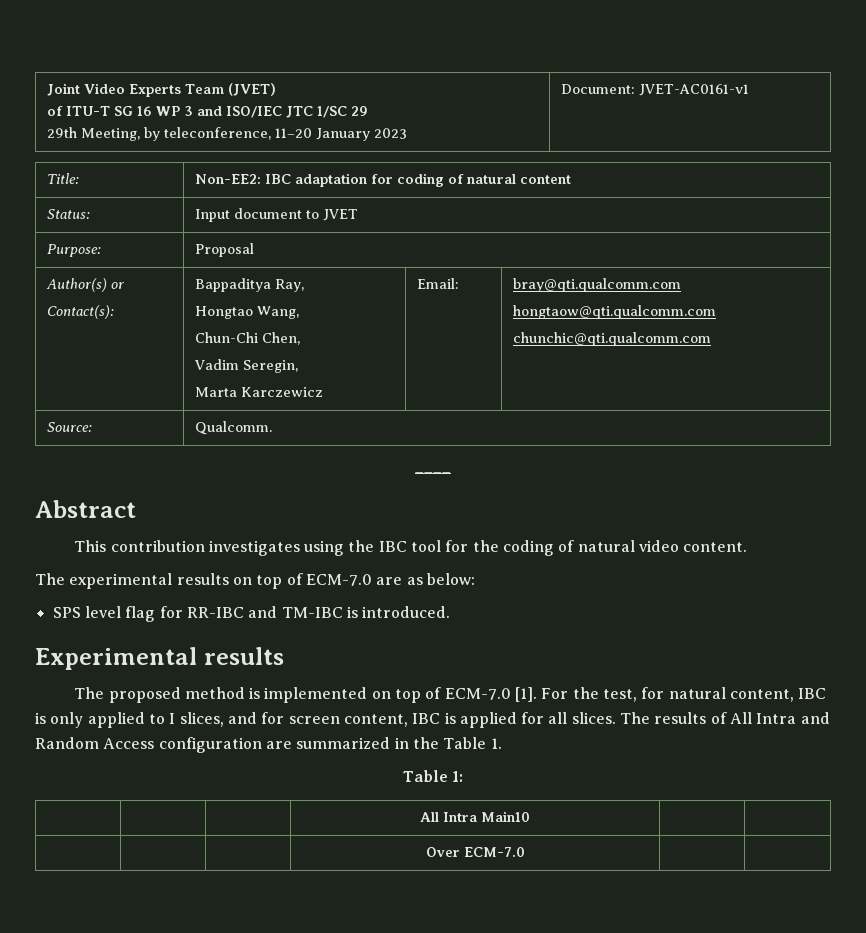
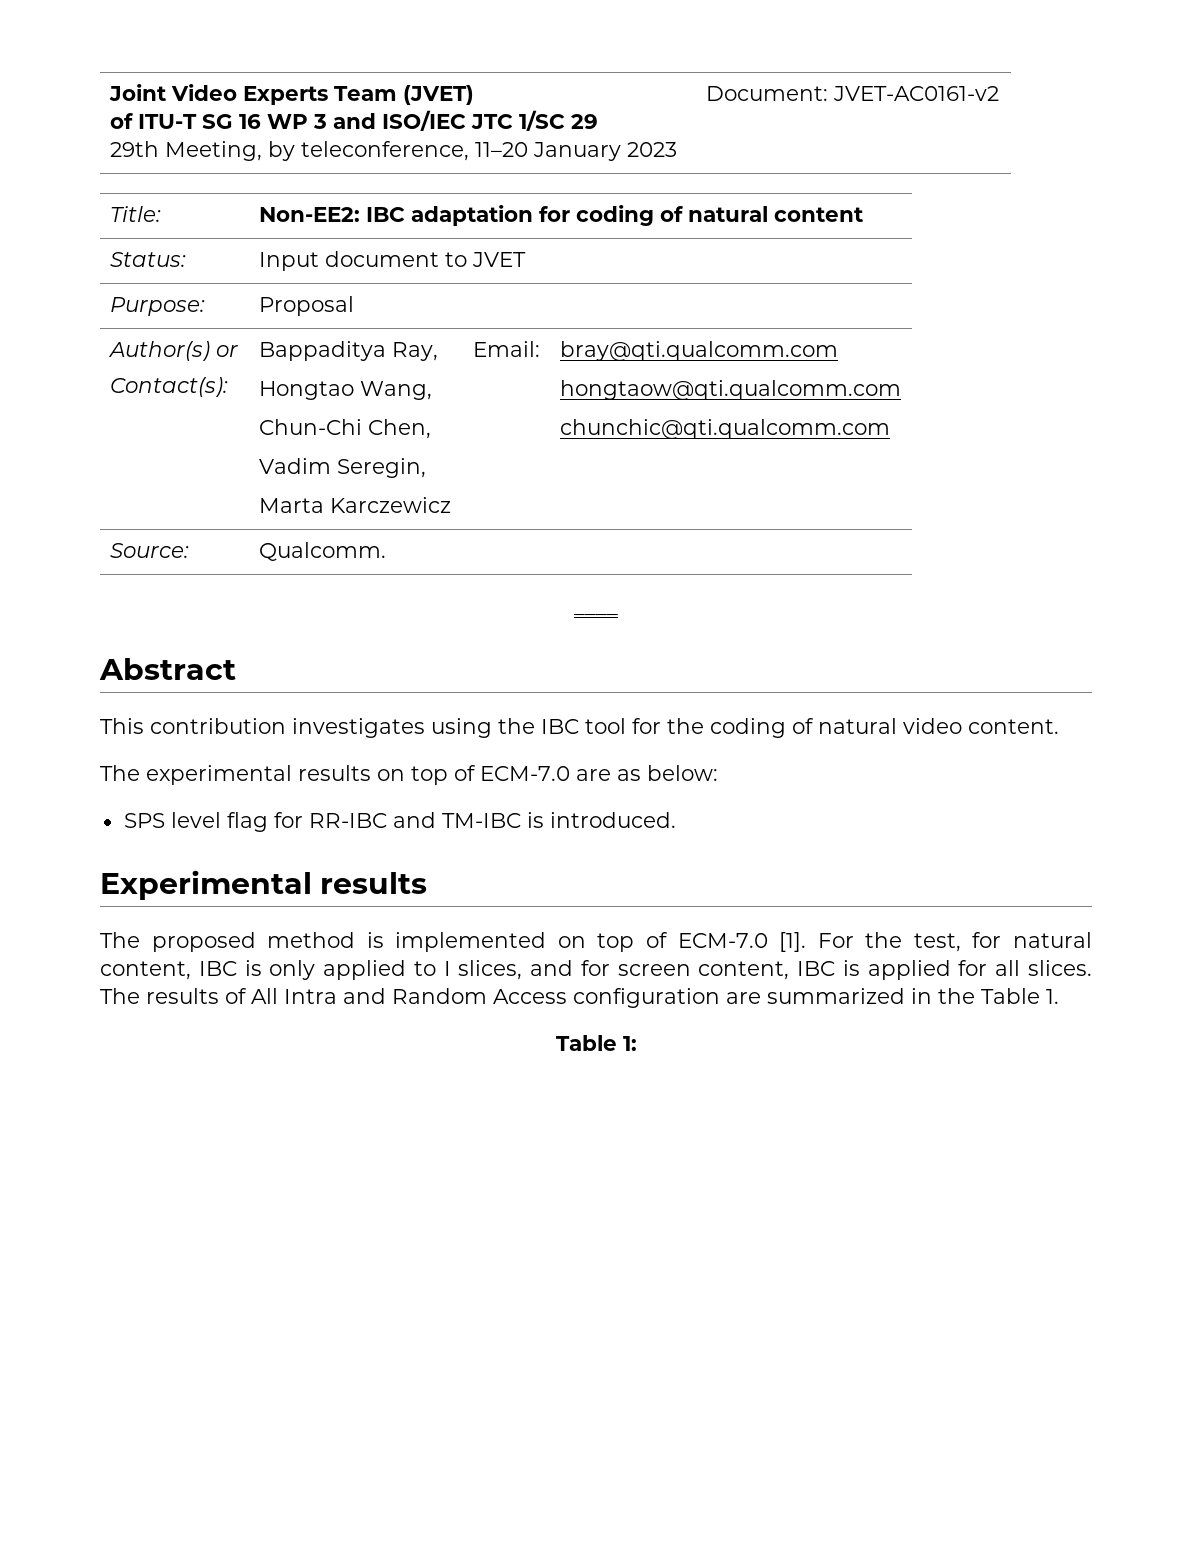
  Joint Video Experts Team (JVET)
  of ITU-T SG 16 WP 3 and ISO/IEC JTC 1/SC 29
- 29th Meeting, by teleconference, 11–20 January 2023 | Document: JVET-AC0161-v1
+ 29th Meeting, by teleconference, 11–20 January 2023 | Document: JVET-AC0161-v2
- | | | All Intra Main10 | |
- | | | Over ECM-7.0 | |

